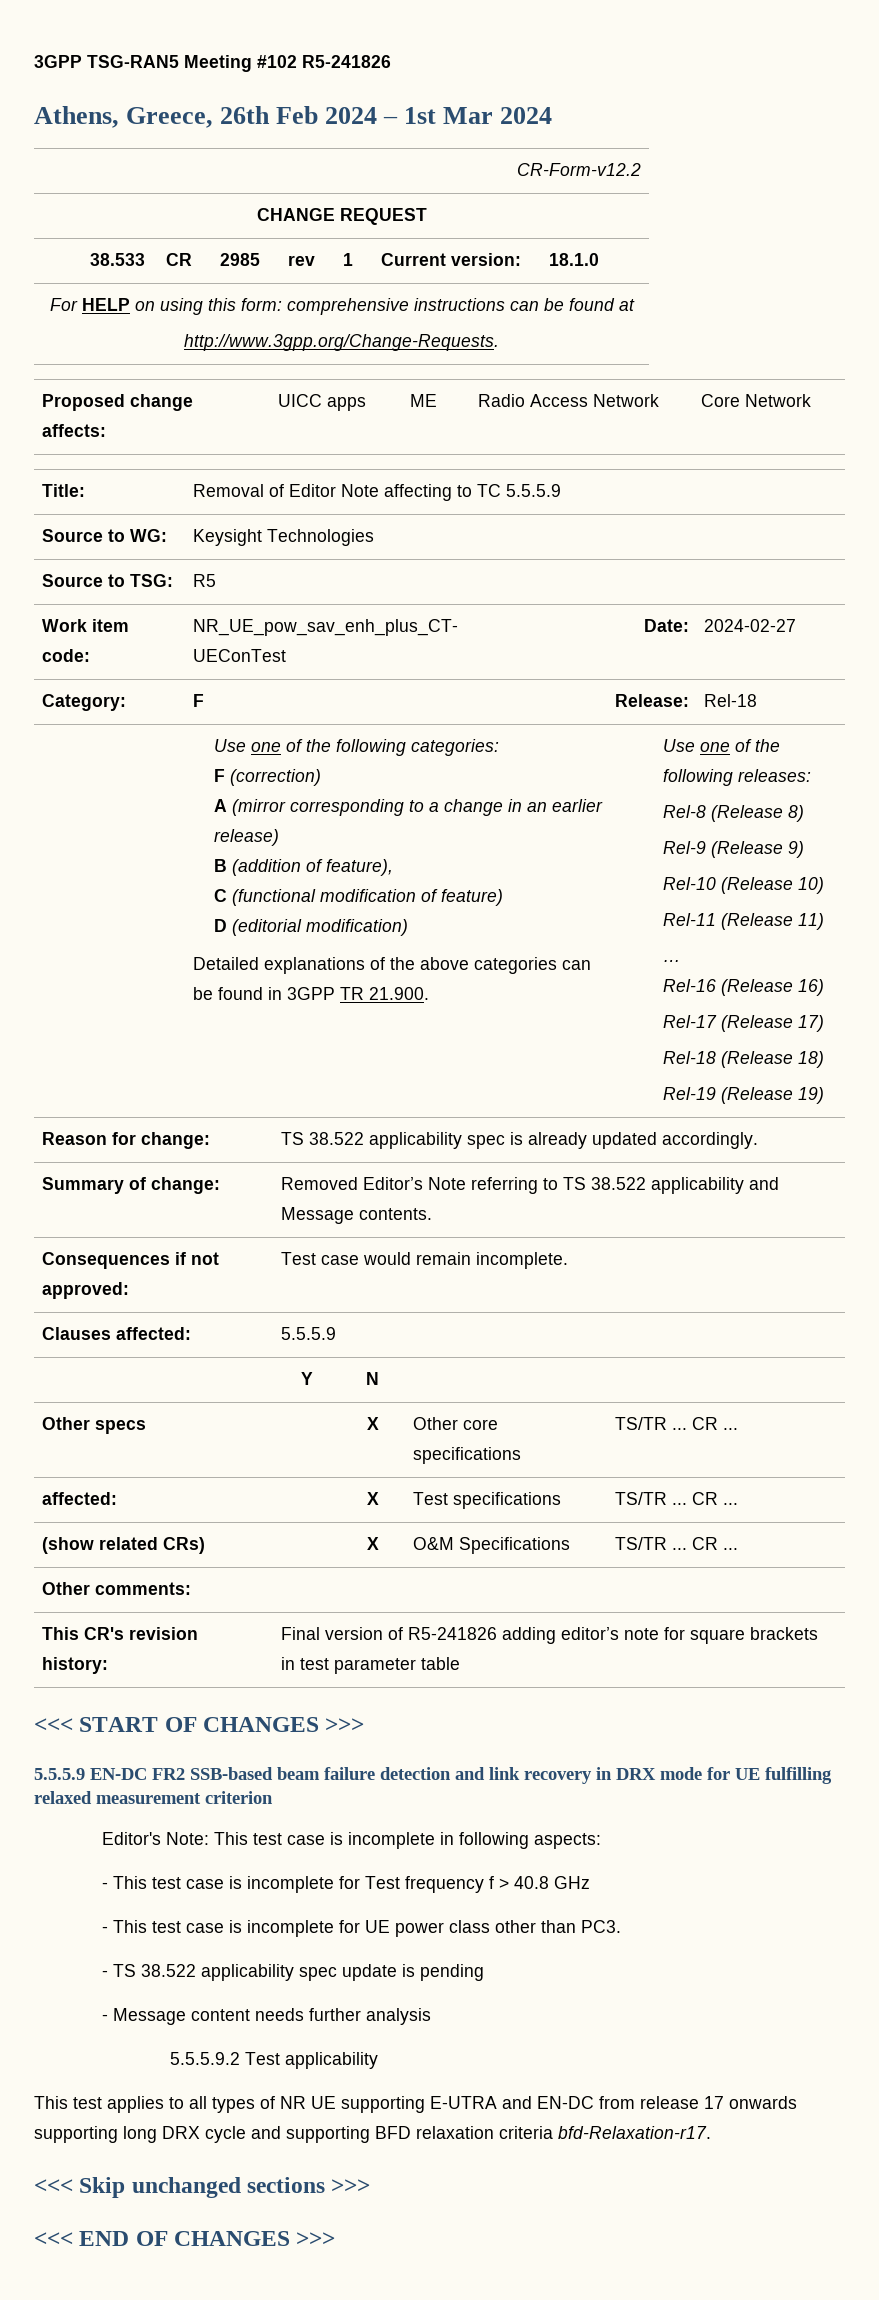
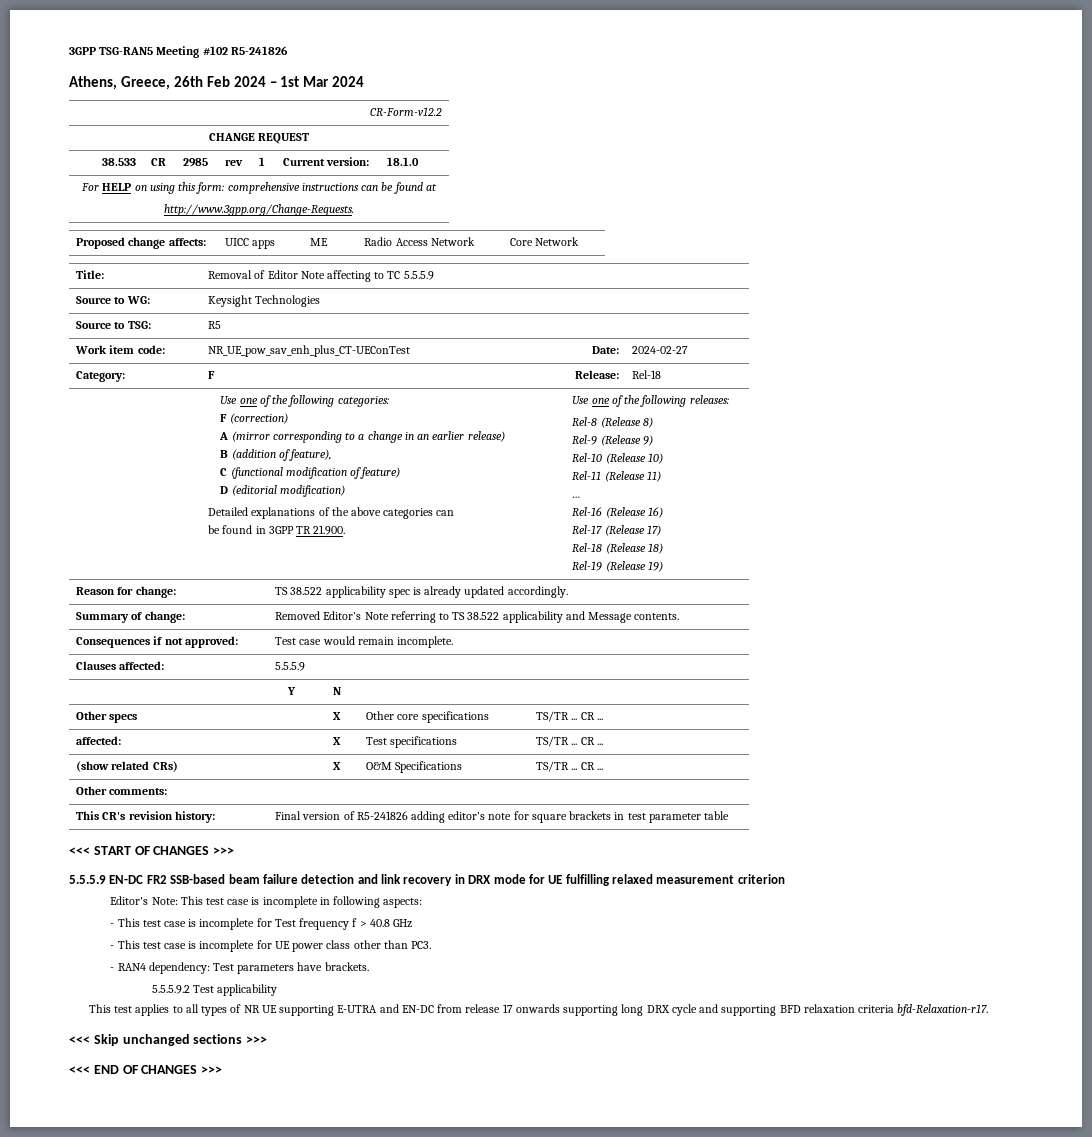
- - TS 38.522 applicability spec update is pending
- - Message content needs further analysis
+ - RAN4 dependency: Test parameters have brackets.

